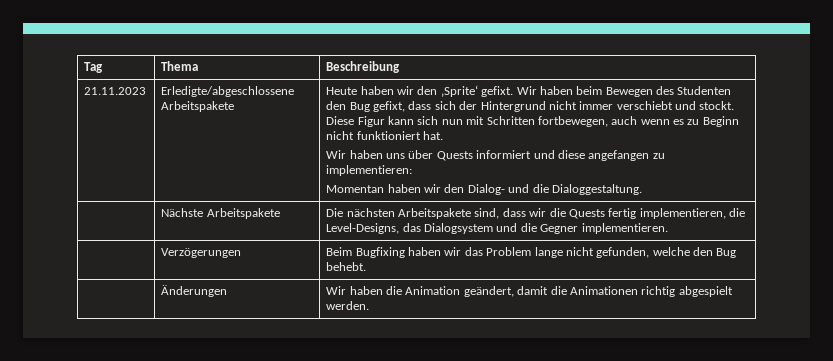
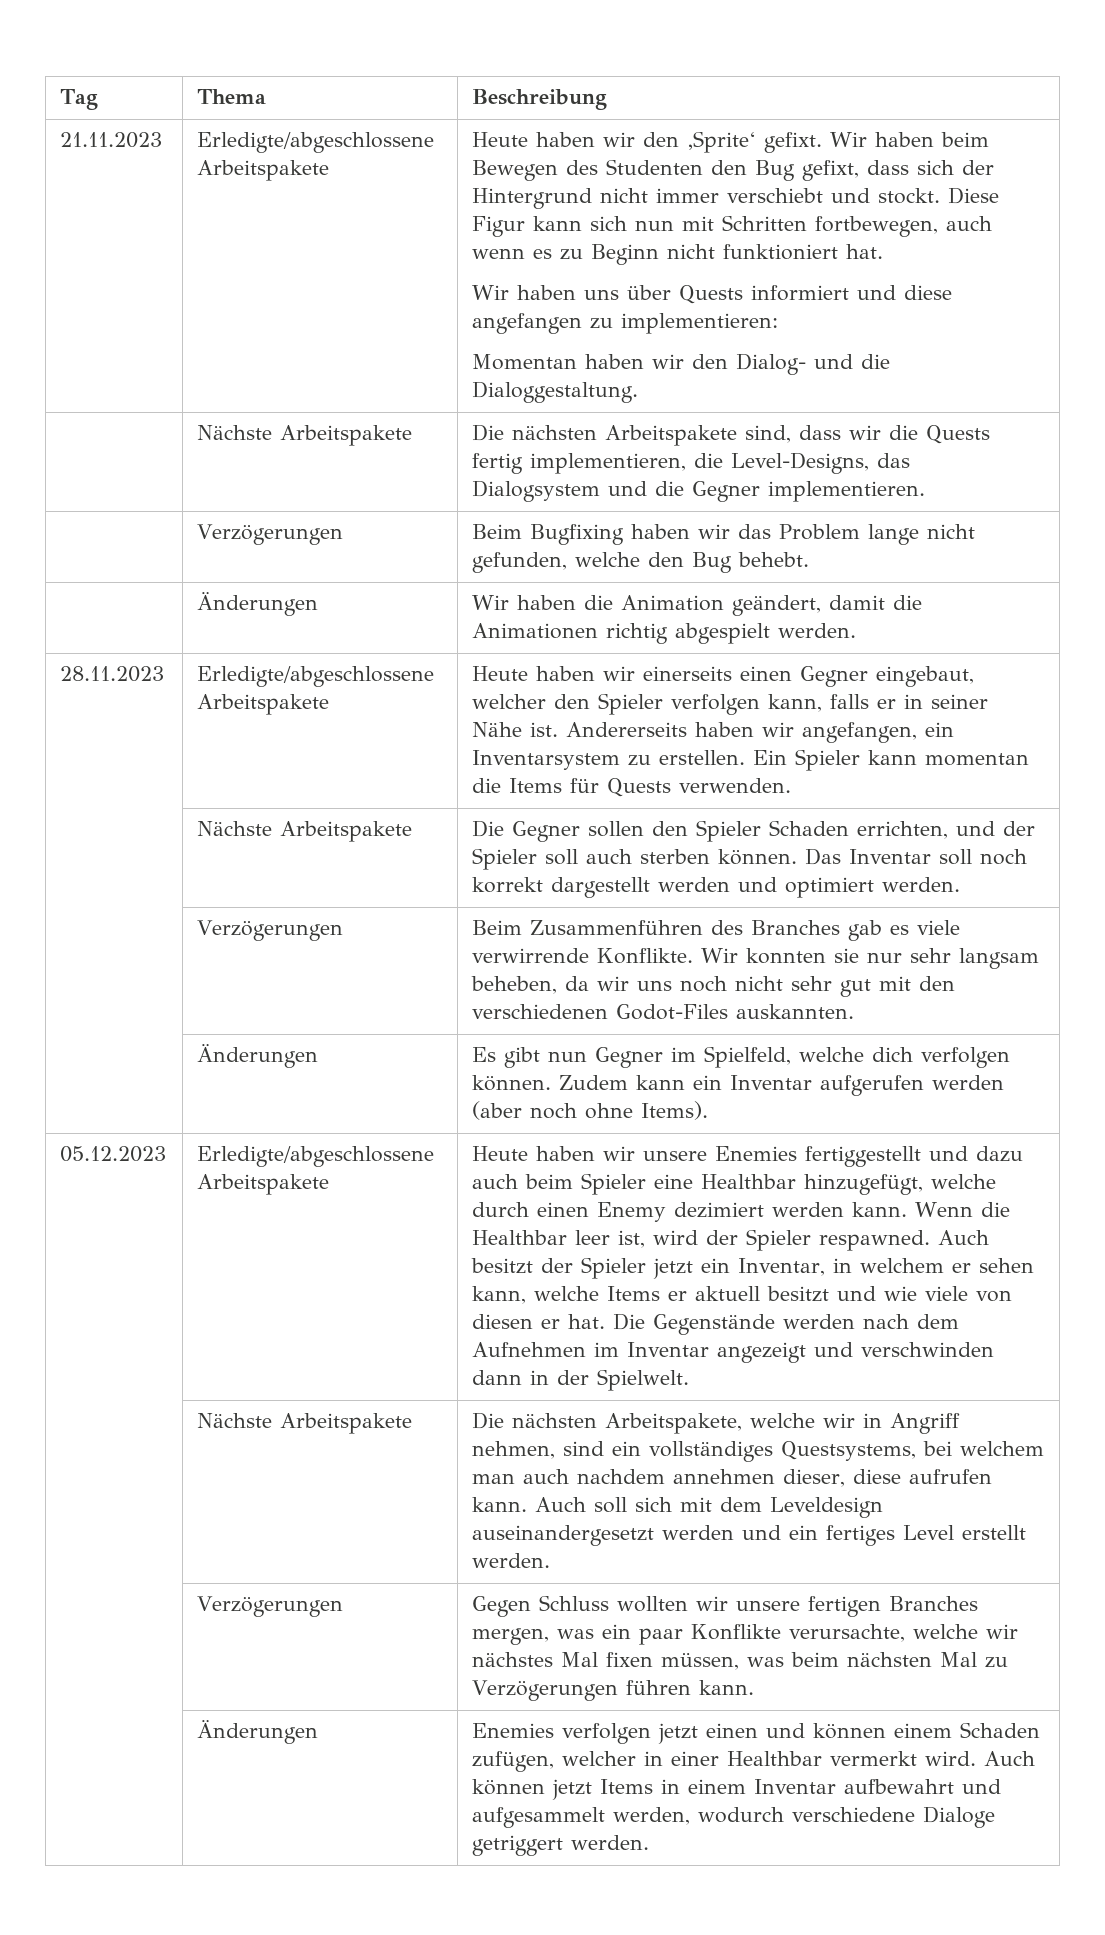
+ 28.11.2023 | Erledigte/abgeschlossene Arbeitspakete | Heute haben wir einerseits einen Gegner eingebaut, welcher den Spieler verfolgen kann, falls er in seiner Nähe ist. Andererseits haben wir angefangen, ein Inventarsystem zu erstellen. Ein Spieler kann momentan die Items für Quests verwenden.
+ | Nächste Arbeitspakete | Die Gegner sollen den Spieler Schaden errichten, und der Spieler soll auch sterben können. Das Inventar soll noch korrekt dargestellt werden und optimiert werden.
+ | Verzögerungen | Beim Zusammenführen des Branches gab es viele verwirrende Konflikte. Wir konnten sie nur sehr langsam beheben, da wir uns noch nicht sehr gut mit den verschiedenen Godot-Files auskannten.
+ | Änderungen | Es gibt nun Gegner im Spielfeld, welche dich verfolgen können. Zudem kann ein Inventar aufgerufen werden (aber noch ohne Items).
+ 05.12.2023 | Erledigte/abgeschlossene Arbeitspakete | Heute haben wir unsere Enemies fertiggestellt und dazu auch beim Spieler eine Healthbar hinzugefügt, welche durch einen Enemy dezimiert werden kann. Wenn die Healthbar leer ist, wird der Spieler respawned. Auch besitzt der Spieler jetzt ein Inventar, in welchem er sehen kann, welche Items er aktuell besitzt und wie viele von diesen er hat. Die Gegenstände werden nach dem Aufnehmen im Inventar angezeigt und verschwinden dann in der Spielwelt.
+ | Nächste Arbeitspakete | Die nächsten Arbeitspakete, welche wir in Angriff nehmen, sind ein vollständiges Questsystems, bei welchem man auch nachdem annehmen dieser, diese aufrufen kann. Auch soll sich mit dem Leveldesign auseinandergesetzt werden und ein fertiges Level erstellt werden.
+ | Verzögerungen | Gegen Schluss wollten wir unsere fertigen Branches mergen, was ein paar Konflikte verursachte, welche wir nächstes Mal fixen müssen, was beim nächsten Mal zu Verzögerungen führen kann.
+ | Änderungen | Enemies verfolgen jetzt einen und können einem Schaden zufügen, welcher in einer Healthbar vermerkt wird. Auch können jetzt Items in einem Inventar aufbewahrt und aufgesammelt werden, wodurch verschiedene Dialoge getriggert werden.

